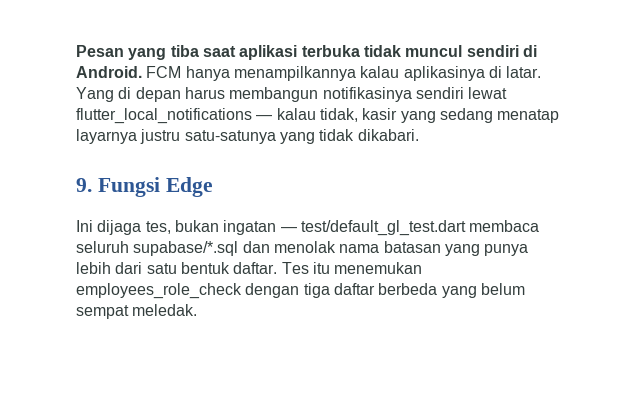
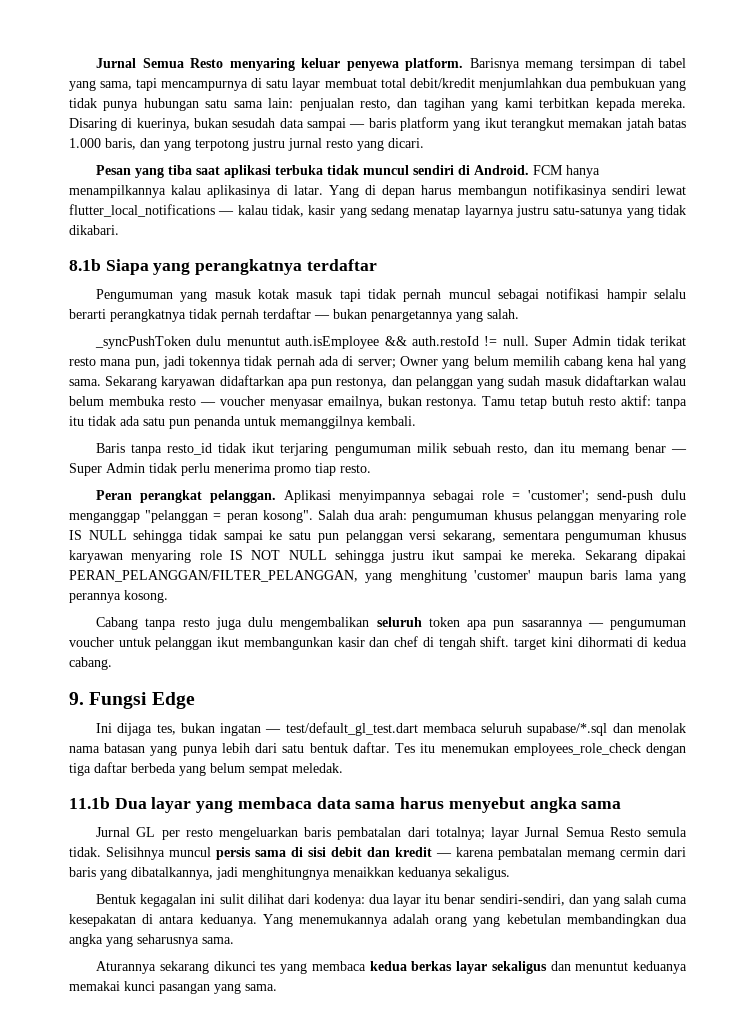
+ Jurnal Semua Resto menyaring keluar penyewa platform. Barisnya memang tersimpan di tabel yang sama, tapi mencampurnya di satu layar membuat total debit/kredit menjumlahkan dua pembukuan yang tidak punya hubungan satu sama lain: penjualan resto, dan tagihan yang kami terbitkan kepada mereka. Disaring di kuerinya, bukan sesudah data sampai — baris platform yang ikut terangkut memakan jatah batas 1.000 baris, dan yang terpotong justru jurnal resto yang dicari.
+ 8.1b Siapa yang perangkatnya terdaftar
+ Pengumuman yang masuk kotak masuk tapi tidak pernah muncul sebagai notifikasi hampir selalu berarti perangkatnya tidak pernah terdaftar — bukan penargetannya yang salah.
+ _syncPushToken dulu menuntut auth.isEmployee && auth.restoId != null. Super Admin tidak terikat resto mana pun, jadi tokennya tidak pernah ada di server; Owner yang belum memilih cabang kena hal yang sama. Sekarang karyawan didaftarkan apa pun restonya, dan pelanggan yang sudah masuk didaftarkan walau belum membuka resto — voucher menyasar emailnya, bukan restonya. Tamu tetap butuh resto aktif: tanpa itu tidak ada satu pun penanda untuk memanggilnya kembali.
+ Baris tanpa resto_id tidak ikut terjaring pengumuman milik sebuah resto, dan itu memang benar — Super Admin tidak perlu menerima promo tiap resto.
+ Peran perangkat pelanggan. Aplikasi menyimpannya sebagai role = 'customer'; send-push dulu menganggap "pelanggan = peran kosong". Salah dua arah: pengumuman khusus pelanggan menyaring role IS NULL sehingga tidak sampai ke satu pun pelanggan versi sekarang, sementara pengumuman khusus karyawan menyaring role IS NOT NULL sehingga justru ikut sampai ke mereka. Sekarang dipakai PERAN_PELANGGAN/FILTER_PELANGGAN, yang menghitung 'customer' maupun baris lama yang perannya kosong.
+ Cabang tanpa resto juga dulu mengembalikan seluruh token apa pun sasarannya — pengumuman voucher untuk pelanggan ikut membangunkan kasir dan chef di tengah shift. target kini dihormati di kedua cabang.
+ 11.1b Dua layar yang membaca data sama harus menyebut angka sama
+ Jurnal GL per resto mengeluarkan baris pembatalan dari totalnya; layar Jurnal Semua Resto semula tidak. Selisihnya muncul persis sama di sisi debit dan kredit — karena pembatalan memang cermin dari baris yang dibatalkannya, jadi menghitungnya menaikkan keduanya sekaligus.
+ Bentuk kegagalan ini sulit dilihat dari kodenya: dua layar itu benar sendiri-sendiri, dan yang salah cuma kesepakatan di antara keduanya. Yang menemukannya adalah orang yang kebetulan membandingkan dua angka yang seharusnya sama.
+ Aturannya sekarang dikunci tes yang membaca kedua berkas layar sekaligus dan menuntut keduanya memakai kunci pasangan yang sama.

